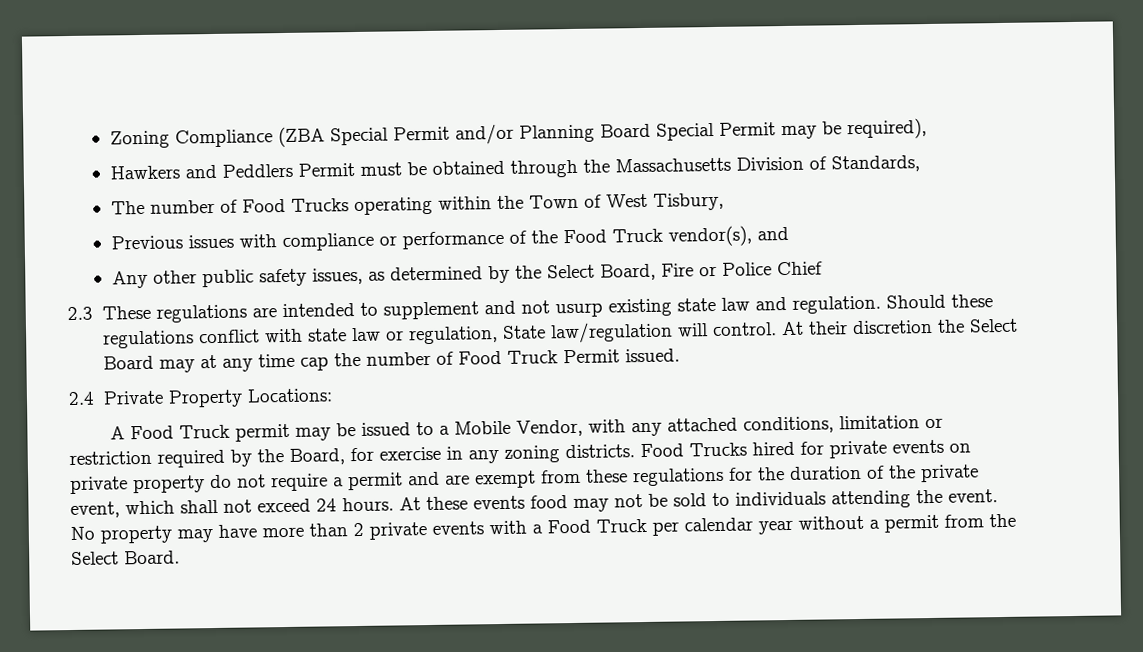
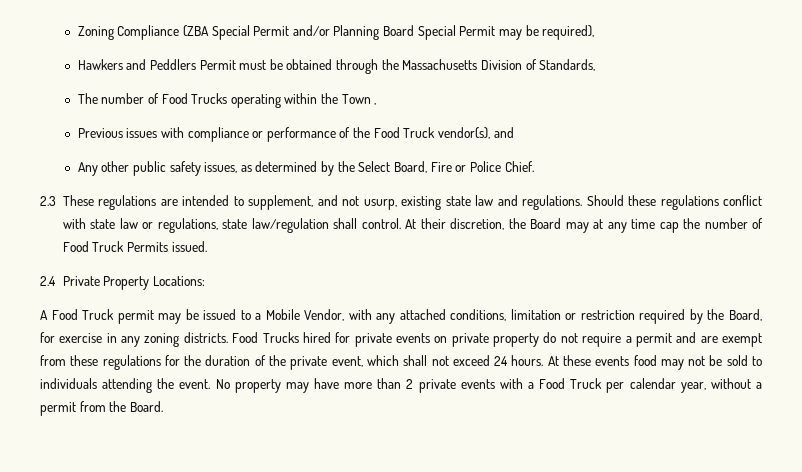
- The number of Food Trucks operating within the Town of West Tisbury,
+ The number of Food Trucks operating within the Town ,
- Any other public safety issues, as determined by the Select Board, Fire or Police Chief
+ Any other public safety issues, as determined by the Select Board, Fire or Police Chief.
- 2.3 These regulations are intended to supplement and not usurp existing state law and regulation.
+ 2.3 These regulations are intended to supplement, and not usurp, existing state law and regulations.
- Should these regulations conflict with state law or regulation, State law/regulation will control. At their discretion the Select Board may at any time cap the number of Food Truck Permit issued.
+ Should these regulations conflict with state law or regulations, state law/regulation shall control. At their discretion, the Board may at any time cap the number of Food Truck Permits issued.
- No property may have more than 2 private events with a Food Truck per calendar year without a permit from the Select Board.
+ No property may have more than 2 private events with a Food Truck per calendar year, without a permit from the Board.

